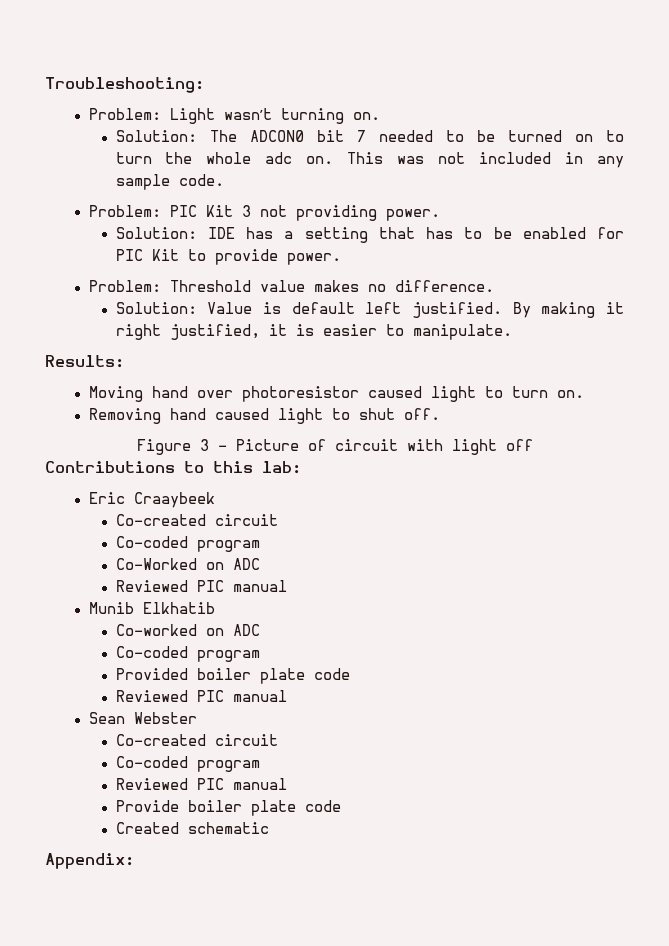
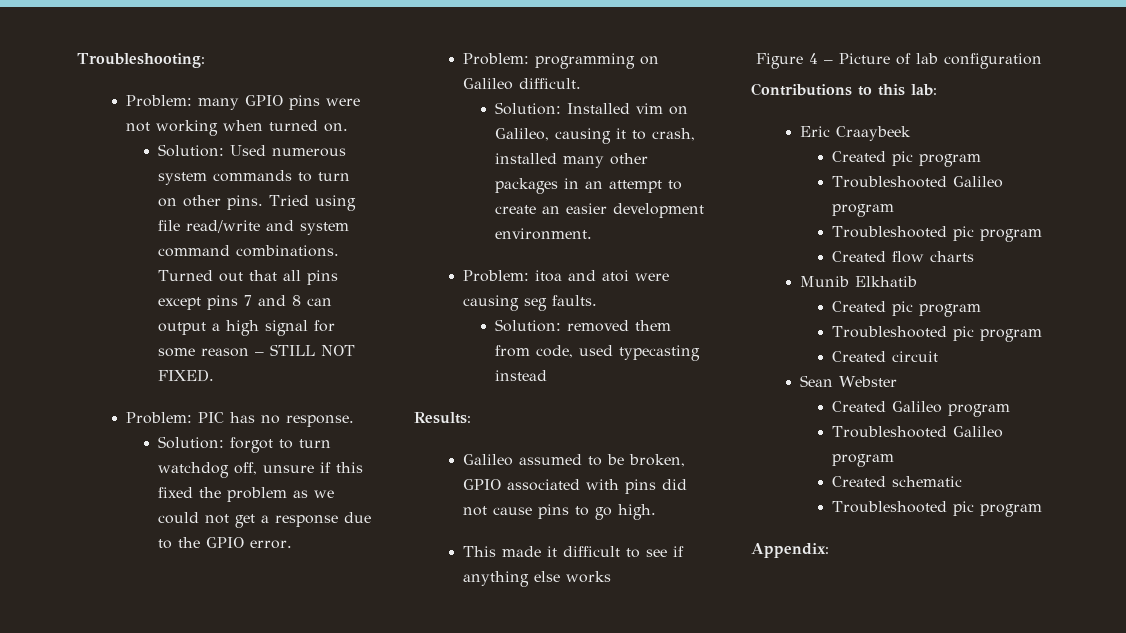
- Problem: Light wasn’t turning on.
- Solution: The ADCON0 bit 7 needed to be turned on to turn the whole adc on. This was not included in any sample code.
- Problem: PIC Kit 3 not providing power.
- Solution: IDE has a setting that has to be enabled for PIC Kit to provide power.
- Problem: Threshold value makes no difference.
- Solution: Value is default left justified. By making it right justified, it is easier to manipulate.
+ Problem: many GPIO pins were not working when turned on.
+ Solution: Used numerous system commands to turn on other pins. Tried using file read/write and system command combinations. Turned out that all pins except pins 7 and 8 can output a high signal for some reason – STILL NOT FIXED.
+ Problem: PIC has no response.
+ Solution: forgot to turn watchdog off, unsure if this fixed the problem as we could not get a response due to the GPIO error.
+ Problem: programming on Galileo difficult.
+ Solution: Installed vim on Galileo, causing it to crash, installed many other packages in an attempt to create an easier development environment.
+ Problem: itoa and atoi were causing seg faults.
+ Solution: removed them from code, used typecasting instead
  Results:
- Moving hand over photoresistor caused light to turn on.
- Removing hand caused light to shut off.
+ Galileo assumed to be broken, GPIO associated with pins did not cause pins to go high.
+ This made it difficult to see if anything else works
- Figure 3 – Picture of circuit with light off
+ Figure 4 – Picture of lab configuration
  Eric Craaybeek
- Co-created circuit
- Co-coded program
- Co-Worked on ADC
- Reviewed PIC manual
+ Created pic program
+ Troubleshooted Galileo program
+ Troubleshooted pic program
+ Created flow charts
  Munib Elkhatib
- Co-worked on ADC
- Co-coded program
- Provided boiler plate code
- Reviewed PIC manual
+ Created pic program
+ Troubleshooted pic program
+ Created circuit
  Sean Webster
- Co-created circuit
- Co-coded program
- Reviewed PIC manual
- Provide boiler plate code
+ Created Galileo program
+ Troubleshooted Galileo program
  Created schematic
+ Troubleshooted pic program

